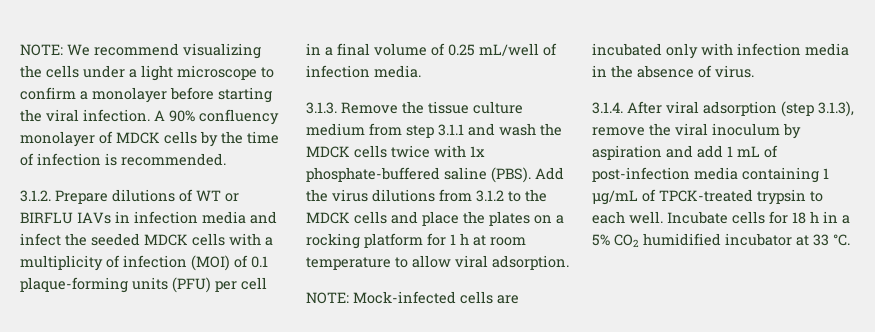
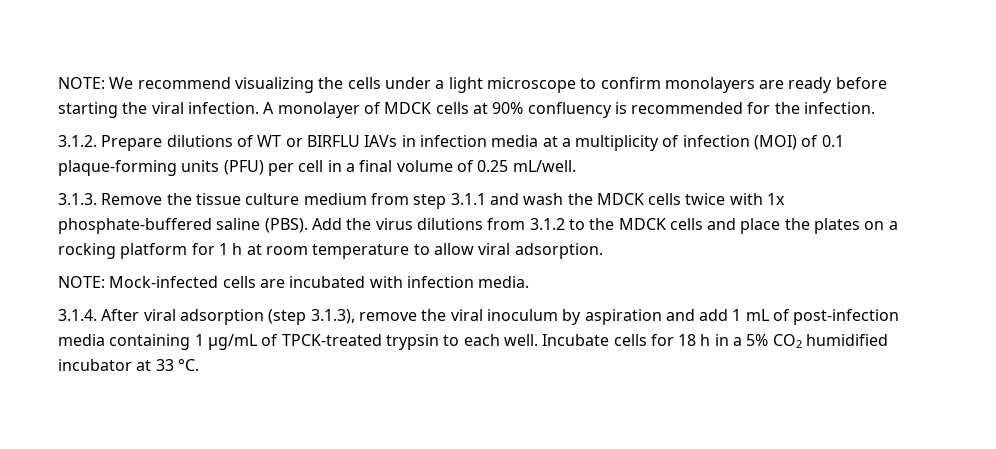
- NOTE: We recommend visualizing the cells under a light microscope to confirm a monolayer before starting the viral infection.
+ NOTE: We recommend visualizing the cells under a light microscope to confirm monolayers are ready before starting the viral infection.
- A 90% confluency monolayer of MDCK cells by the time of infection is recommended.
+ A monolayer of MDCK cells at 90% confluency is recommended for the infection.
- 3.1.2. Prepare dilutions of WT or BIRFLU IAVs in infection media and infect the seeded MDCK cells with a multiplicity of infection (MOI) of 0.1 plaque-forming units (PFU) per cell in a final volume of 0.25 mL/well of infection media.
+ 3.1.2. Prepare dilutions of WT or BIRFLU IAVs in infection media at a multiplicity of infection (MOI) of 0.1 plaque-forming units (PFU) per cell in a final volume of 0.25 mL/well.
- NOTE: Mock-infected cells are incubated only with infection media in the absence of virus.
+ NOTE: Mock-infected cells are incubated with infection media.

